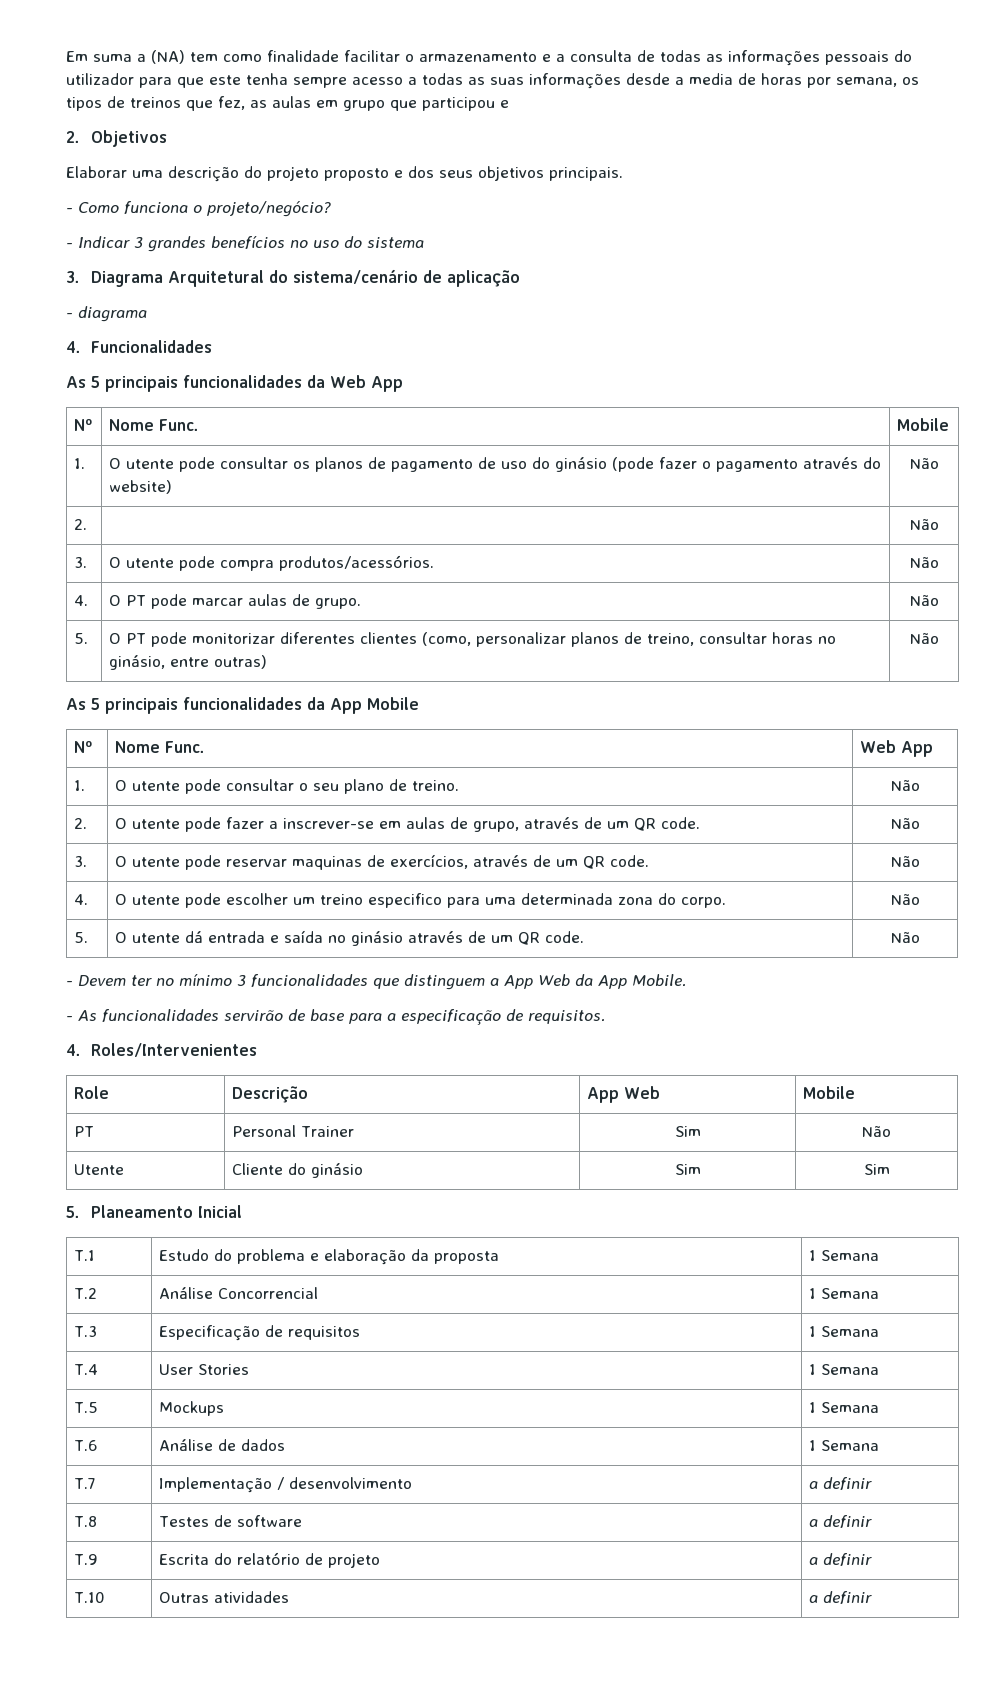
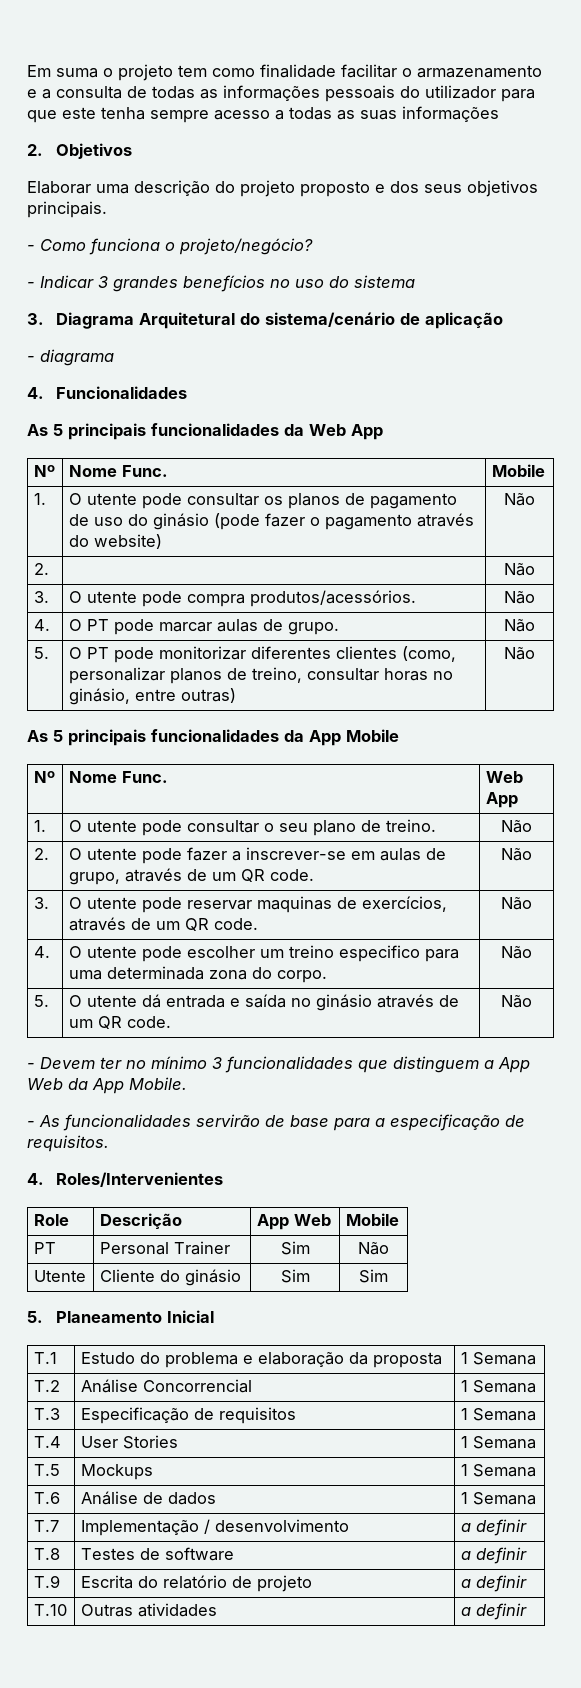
- Em suma a (NA) tem como finalidade facilitar o armazenamento e a consulta de todas as informações pessoais do utilizador para que este tenha sempre acesso a todas as suas informações desde a media de horas por semana, os tipos de treinos que fez, as aulas em grupo que participou e
+ Em suma o projeto tem como finalidade facilitar o armazenamento e a consulta de todas as informações pessoais do utilizador para que este tenha sempre acesso a todas as suas informações

